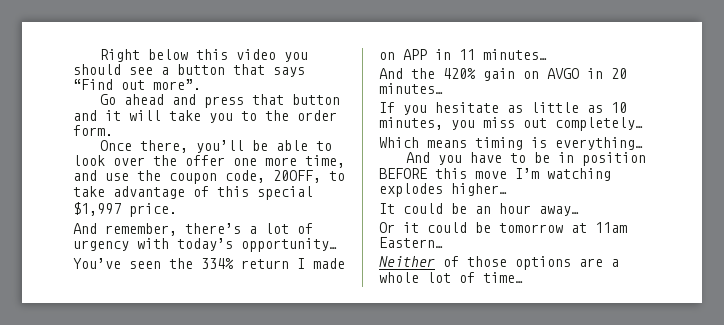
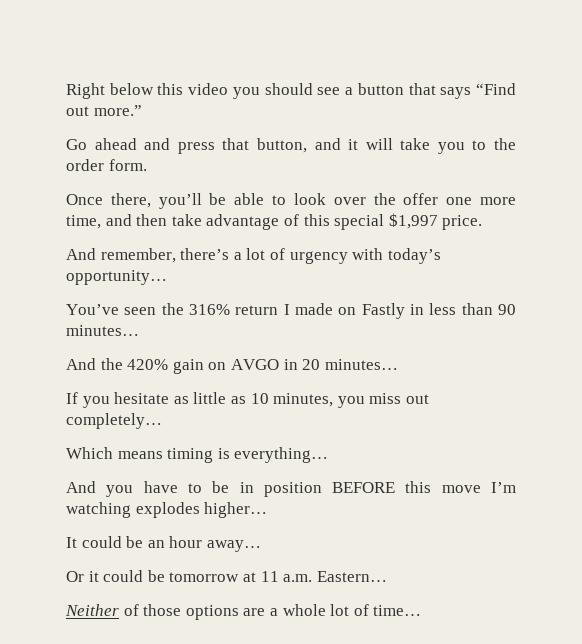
- Right below this video you should see a button that says “Find out more”.
+ Right below this video you should see a button that says “Find out more.”
- Go ahead and press that button and it will take you to the order form.
+ Go ahead and press that button, and it will take you to the order form.
- Once there, you’ll be able to look over the offer one more time, and use the coupon code, 20OFF, to take advantage of this special $1,997 price.
+ Once there, you’ll be able to look over the offer one more time, and then take advantage of this special $1,997 price.
- You’ve seen the 334% return I made on APP in 11 minutes…
+ You’ve seen the 316% return I made on Fastly in less than 90 minutes…
- Or it could be tomorrow at 11am Eastern…
+ Or it could be tomorrow at 11 a.m. Eastern…

